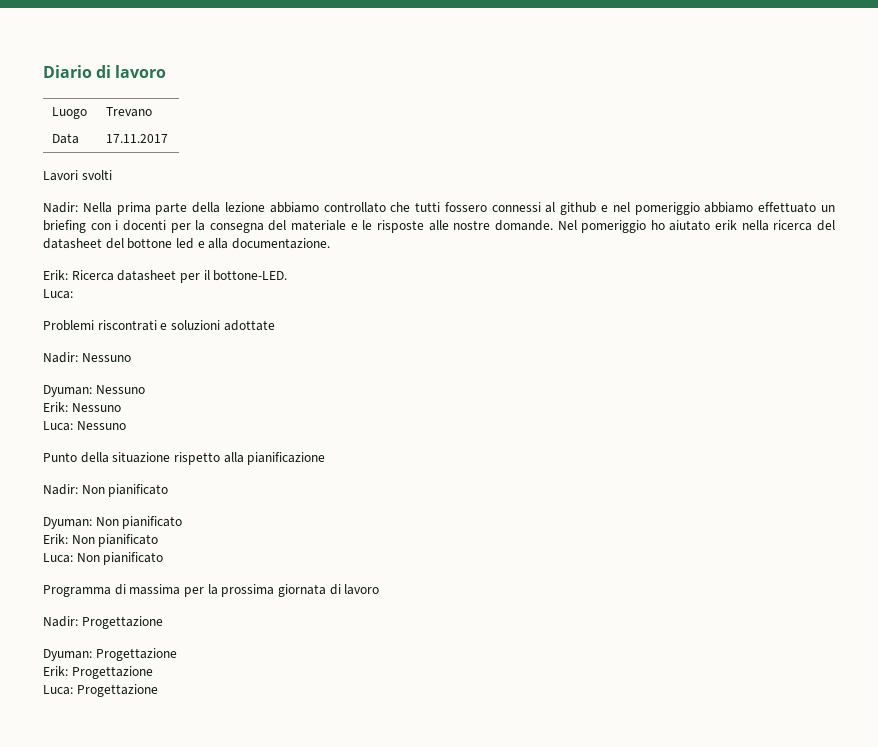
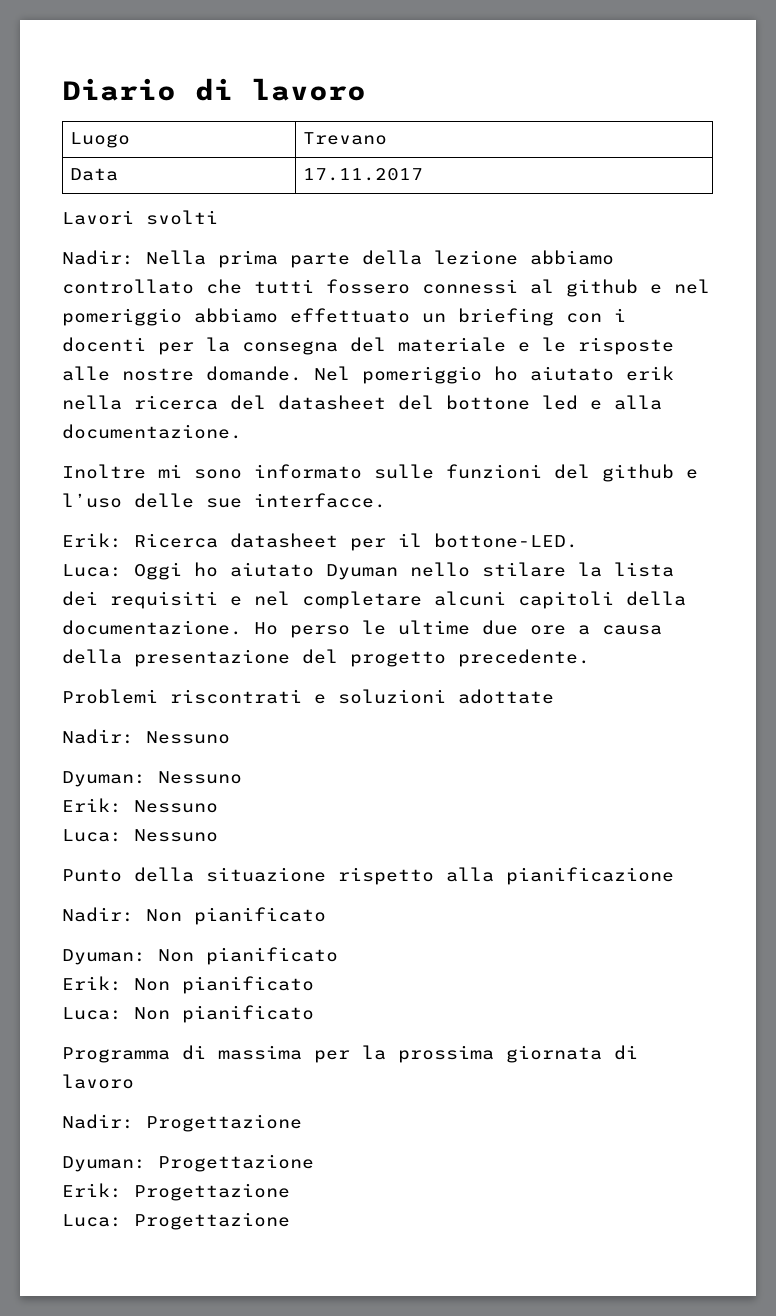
+ Inoltre mi sono informato sulle funzioni del github e l’uso delle sue interfacce.
  Erik: Ricerca datasheet per il bottone-LED.
- Luca:
+ Luca: Oggi ho aiutato Dyuman nello stilare la lista dei requisiti e nel completare alcuni capitoli della documentazione. Ho perso le ultime due ore a causa della presentazione del progetto precedente.

